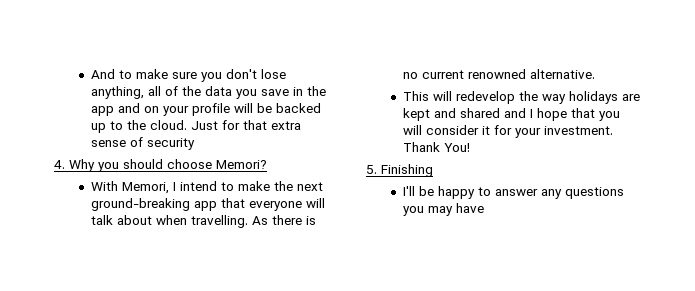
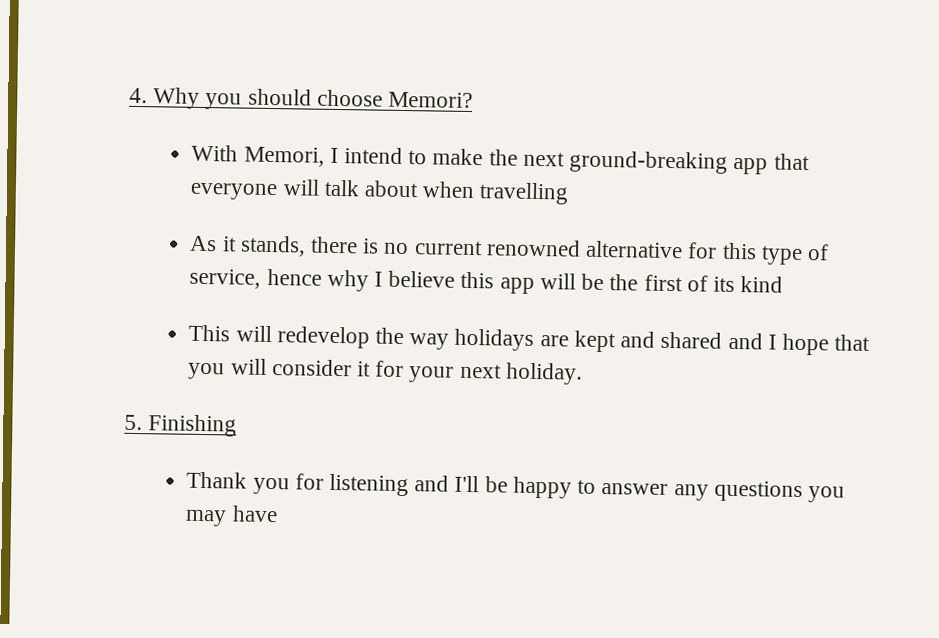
- And to make sure you don't lose anything, all of the data you save in the app and on your profile will be backed up to the cloud. Just for that extra sense of security
- With Memori, I intend to make the next ground-breaking app that everyone will talk about when travelling. As there is no current renowned alternative.
+ With Memori, I intend to make the next ground-breaking app that everyone will talk about when travelling
+ As it stands, there is no current renowned alternative for this type of service, hence why I believe this app will be the first of its kind
- This will redevelop the way holidays are kept and shared and I hope that you will consider it for your investment. Thank You!
+ This will redevelop the way holidays are kept and shared and I hope that you will consider it for your next holiday.
- I'll be happy to answer any questions you may have
+ Thank you for listening and I'll be happy to answer any questions you may have

